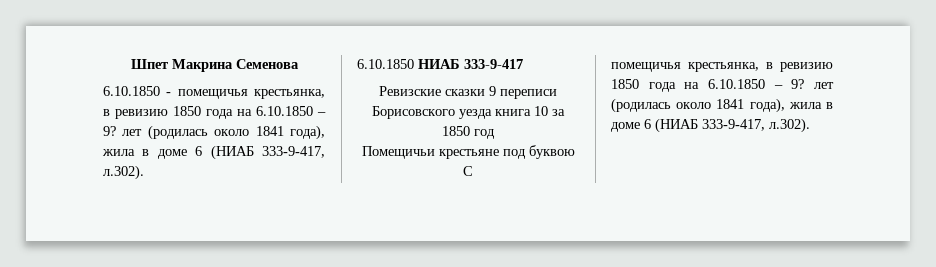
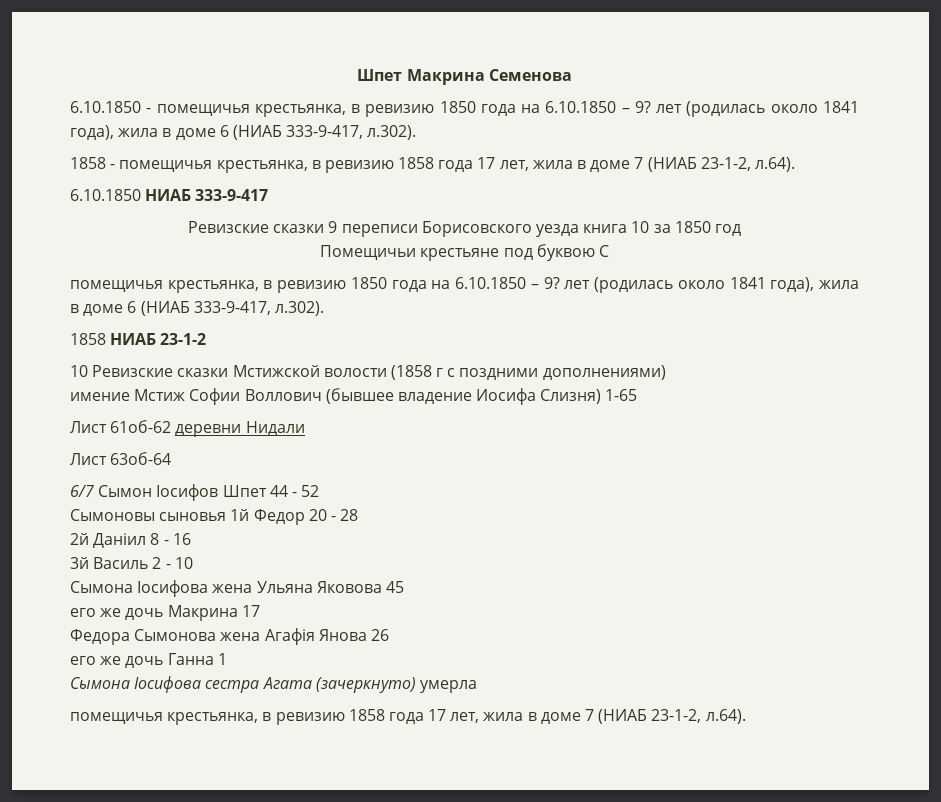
+ 1858 - помещичья крестьянка, в ревизию 1858 года 17 лет, жила в доме 7 (НИАБ 23-1-2, л.64).
+ 1858 НИАБ 23-1-2
+ 10 Ревизские сказки Мстижской волости (1858 г с поздними дополнениями)
+ имение Мстиж Софии Воллович (бывшее владение Иосифа Слизня) 1-65
+ Лист 61об-62 деревни Нидали
+ Лист 63об-64
+ 6/7 Сымон Iосифов Шпет 44 - 52
+ Сымоновы сыновья 1й Федор 20 - 28
+ 2й Данiил 8 - 16
+ 3й Василь 2 - 10
+ Сымона Iосифова жена Ульяна Яковова 45
+ его же дочь Макрина 17
+ Федора Сымонова жена Агафiя Янова 26
+ его же дочь Ганна 1
+ Сымона Iосифова сестра Агата (зачеркнуто) умерла
+ помещичья крестьянка, в ревизию 1858 года 17 лет, жила в доме 7 (НИАБ 23-1-2, л.64).

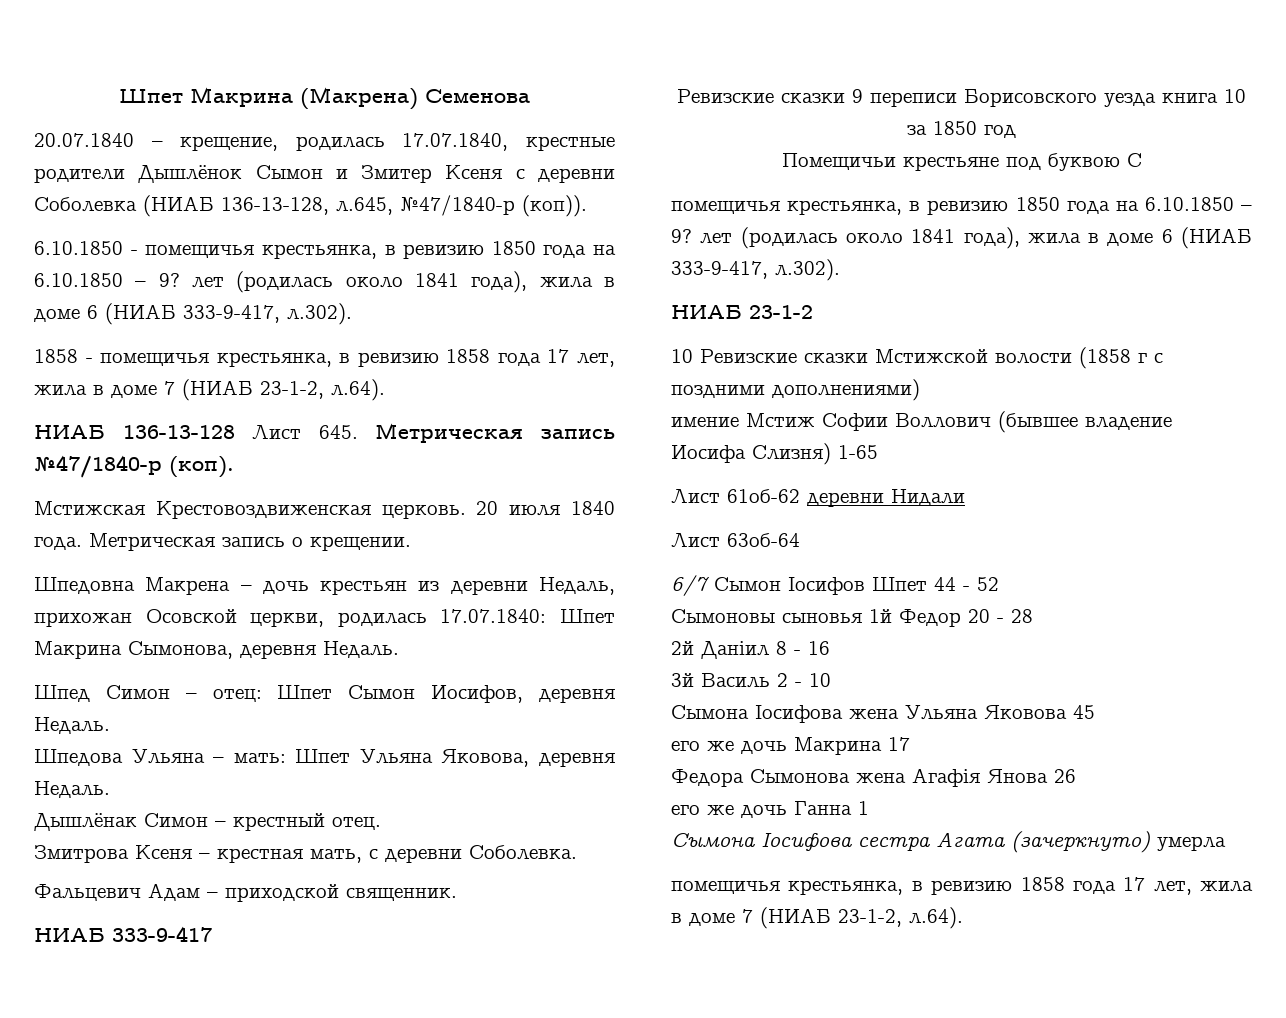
- Шпет Макрина Семенова
+ Шпет Макрина (Макрена) Семенова
+ 20.07.1840 – крещение, родилась 17.07.1840, крестные родители Дышлёнок Сымон и Змитер Ксеня с деревни Соболевка (НИАБ 136-13-128, л.645, №47/1840-р (коп)).
- 6.10.1850 НИАБ 333-9-417
+ НИАБ 136-13-128 Лист 645. Метрическая запись №47/1840-р (коп).
+ Мстижская Крестовоздвиженская церковь. 20 июля 1840 года. Метрическая запись о крещении.
+ Шпедовна Макрена – дочь крестьян из деревни Недаль, прихожан Осовской церкви, родилась 17.07.1840: Шпет Макрина Сымонова, деревня Недаль.
+ Шпед Симон – отец: Шпет Сымон Иосифов, деревня Недаль.
+ Шпедова Ульяна – мать: Шпет Ульяна Яковова, деревня Недаль.
+ Дышлёнак Симон – крестный отец.
+ Змитрова Ксеня – крестная мать, с деревни Соболевка.
+ Фальцевич Адам – приходской священник.
+ НИАБ 333-9-417
- 1858 НИАБ 23-1-2
+ НИАБ 23-1-2

